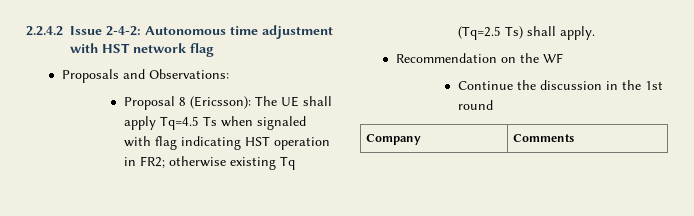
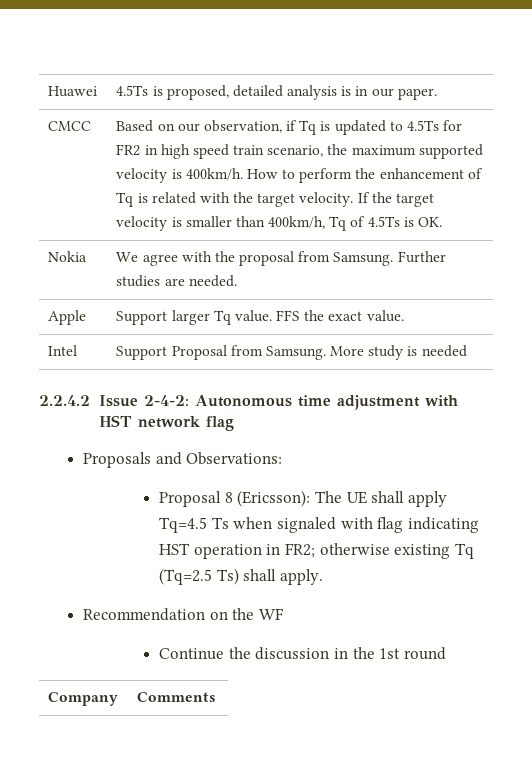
+ Huawei | 4.5Ts is proposed, detailed analysis is in our paper.
+ CMCC | Based on our observation, if Tq is updated to 4.5Ts for FR2 in high speed train scenario, the maximum supported velocity is 400km/h. How to perform the enhancement of Tq is related with the target velocity. If the target velocity is smaller than 400km/h, Tq of 4.5Ts is OK.
+ Nokia | We agree with the proposal from Samsung. Further studies are needed.
+ Apple | Support larger Tq value. FFS the exact value.
+ Intel | Support Proposal from Samsung. More study is needed

